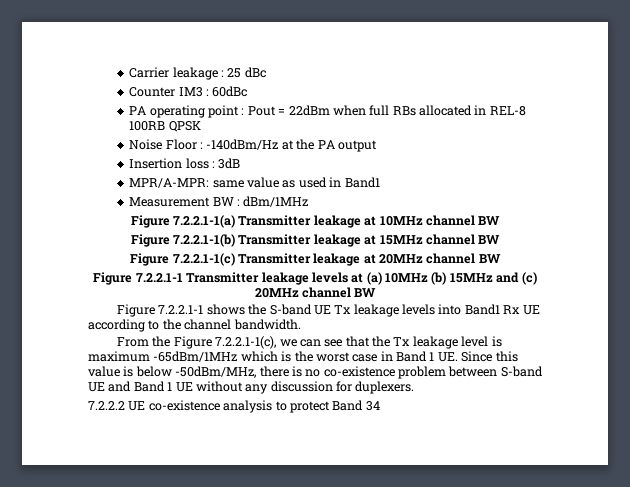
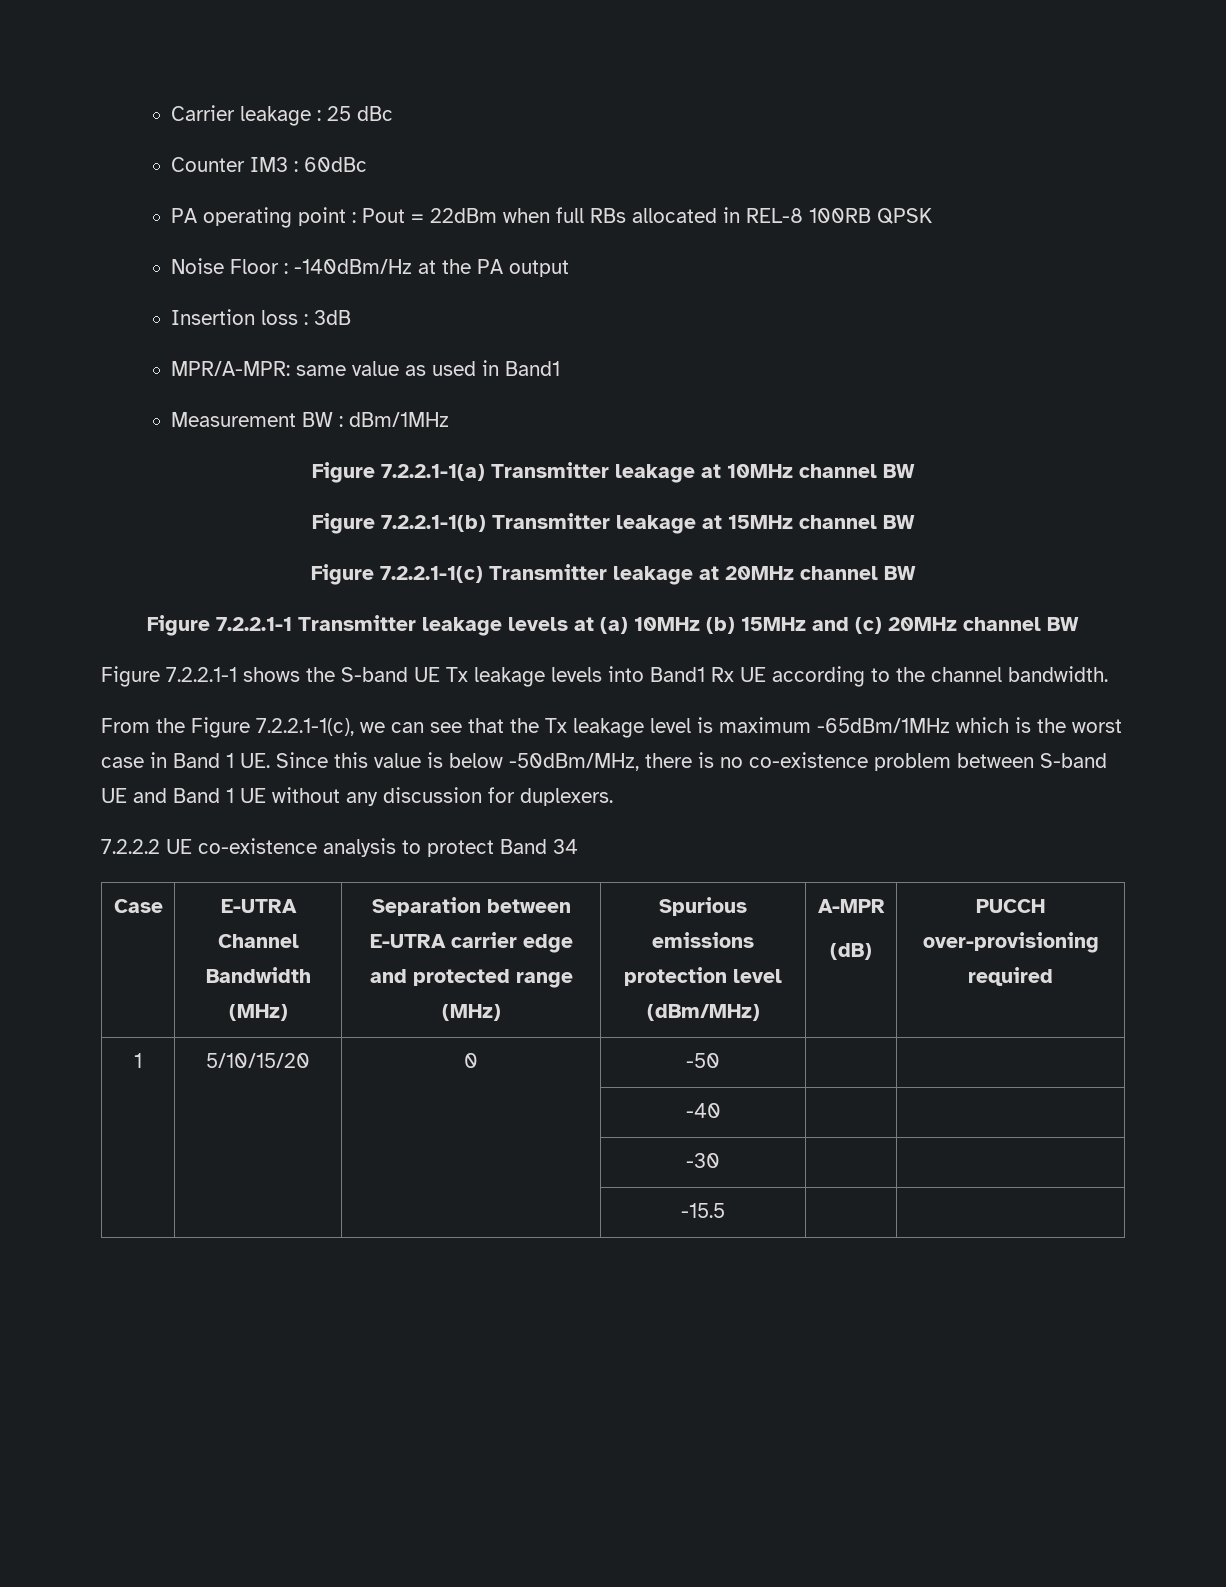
+ Case | E-UTRA Channel Bandwidth (MHz) | Separation between E-UTRA carrier edge and protected range (MHz) | Spurious emissions protection level (dBm/MHz) | A-MPR
+ (dB) | PUCCH over-provisioning required
+ 1 | 5/10/15/20 | 0 | -50 | |
+ | | | -40 | |
+ | | | -30 | |
+ | | | -15.5 | |

